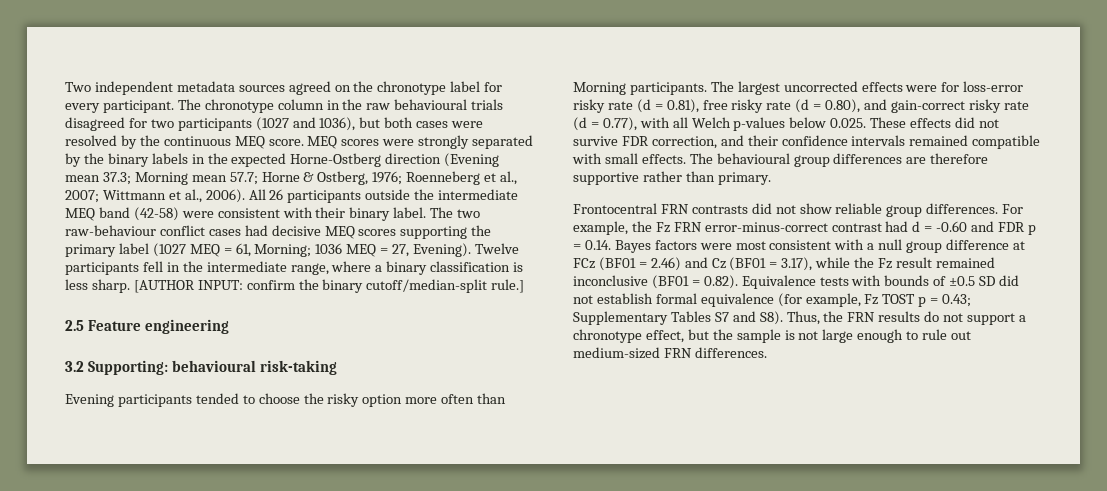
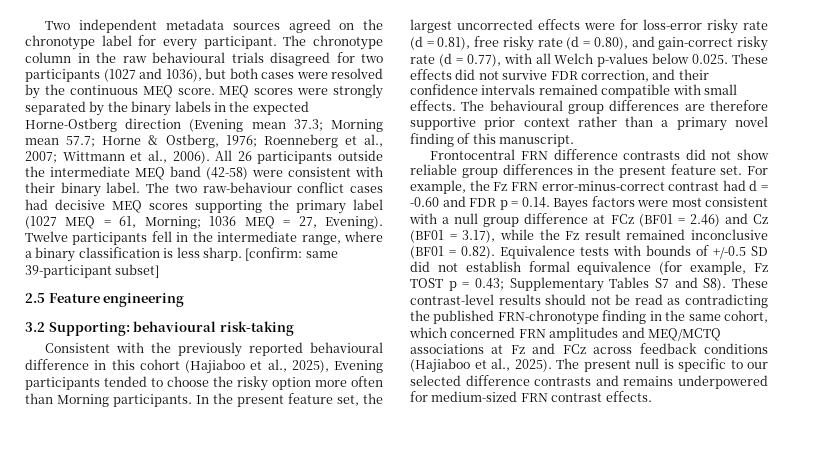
- [AUTHOR INPUT: confirm the binary cutoff/median-split rule.]
+ [confirm: same 39-participant subset]
- Evening participants tended to choose the risky option more often than Morning participants.
+ Consistent with the previously reported behavioural difference in this cohort (Hajiaboo et al., 2025), Evening participants tended to choose the risky option more often than Morning participants.
- The largest uncorrected effects were for loss-error risky rate (d = 0.81), free risky rate (d = 0.80), and gain-correct risky rate (d = 0.77), with all Welch p-values below 0.025. These effects did not survive FDR correction, and their confidence intervals remained compatible with small effects.
+ In the present feature set, the largest uncorrected effects were for loss-error risky rate (d = 0.81), free risky rate (d = 0.80), and gain-correct risky rate (d = 0.77), with all Welch p-values below 0.025. These effects did not survive FDR correction, and their confidence intervals remained compatible with small effects.
- The behavioural group differences are therefore supportive rather than primary.
+ The behavioural group differences are therefore supportive prior context rather than a primary novel finding of this manuscript.
- Frontocentral FRN contrasts did not show reliable group differences.
+ Frontocentral FRN difference contrasts did not show reliable group differences in the present feature set.
- For example, the Fz FRN error-minus-correct contrast had d = -0.60 and FDR p = 0.14. Bayes factors were most consistent with a null group difference at FCz (BF01 = 2.46) and Cz (BF01 = 3.17), while the Fz result remained inconclusive (BF01 = 0.82). Equivalence tests with bounds of ±0.5 SD did not establish formal equivalence (for example, Fz TOST p = 0.43;
+ For example, the Fz FRN error-minus-correct contrast had d = -0.60 and FDR p = 0.14. Bayes factors were most consistent with a null group difference at FCz (BF01 = 2.46) and Cz (BF01 = 3.17), while the Fz result remained inconclusive (BF01 = 0.82). Equivalence tests with bounds of +/-0.5 SD did not establish formal equivalence (for example, Fz TOST p = 0.43;
- Supplementary Tables S7 and S8). Thus, the FRN results do not support a chronotype effect, but the sample is not large enough to rule out medium-sized FRN differences.
+ Supplementary Tables S7 and S8). These contrast-level results should not be read as contradicting the published FRN-chronotype finding in the same cohort, which concerned FRN amplitudes and MEQ/MCTQ associations at Fz and FCz across feedback conditions (Hajiaboo et al., 2025). The present null is specific to our selected difference contrasts and remains underpowered for medium-sized FRN contrast effects.

